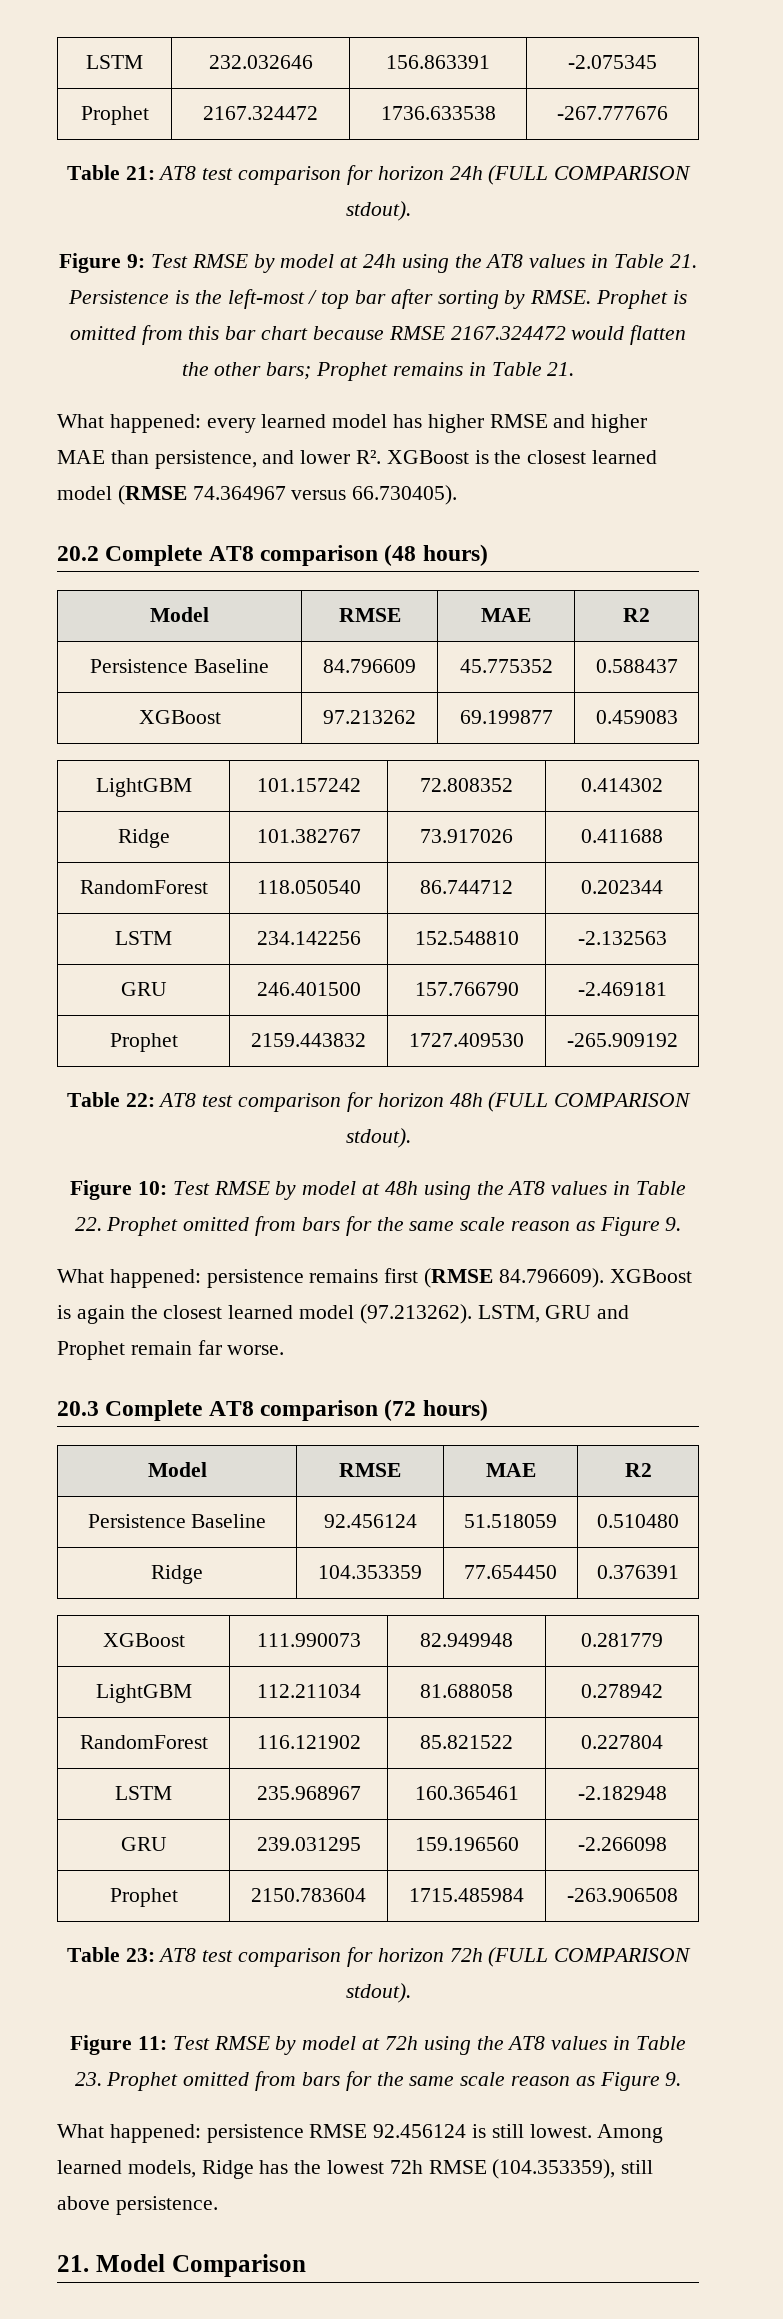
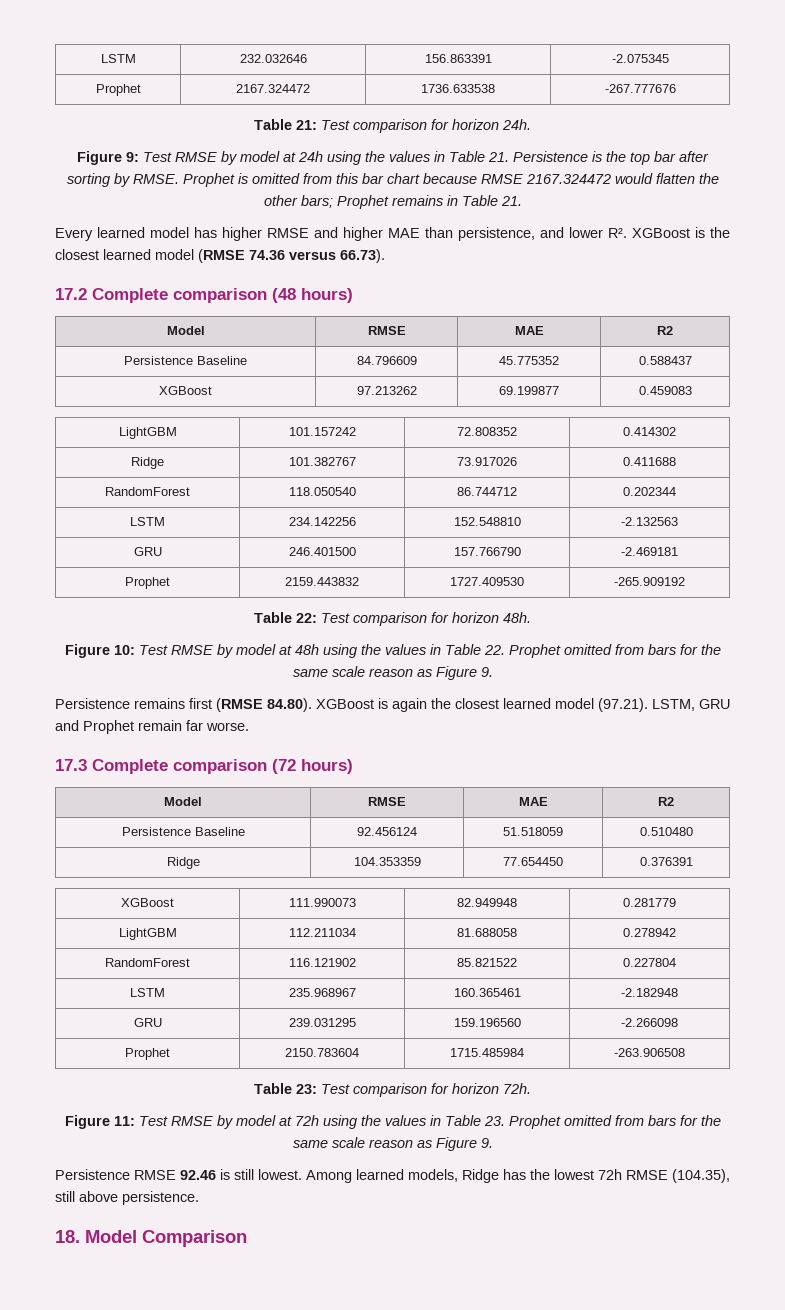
- Table 21: AT8 test comparison for horizon 24h (FULL COMPARISON stdout).
+ Table 21: Test comparison for horizon 24h.
- Figure 9: Test RMSE by model at 24h using the AT8 values in Table 21. Persistence is the left-most / top bar after sorting by RMSE.
+ Figure 9: Test RMSE by model at 24h using the values in Table 21. Persistence is the top bar after sorting by RMSE.
- What happened: every learned model has higher RMSE and higher MAE than persistence, and lower R². XGBoost is the closest learned model (RMSE 74.364967 versus 66.730405).
- 20.2 Complete AT8 comparison (48 hours)
+ Every learned model has higher RMSE and higher MAE than persistence, and lower R². XGBoost is the closest learned model (RMSE 74.36 versus 66.73).
+ 17.2 Complete comparison (48 hours)
- Table 22: AT8 test comparison for horizon 48h (FULL COMPARISON stdout).
+ Table 22: Test comparison for horizon 48h.
- Figure 10: Test RMSE by model at 48h using the AT8 values in Table 22. Prophet omitted from bars for the same scale reason as Figure 9.
+ Figure 10: Test RMSE by model at 48h using the values in Table 22. Prophet omitted from bars for the same scale reason as Figure 9.
- What happened: persistence remains first (RMSE 84.796609). XGBoost is again the closest learned model (97.213262). LSTM, GRU and Prophet remain far worse.
+ Persistence remains first (RMSE 84.80). XGBoost is again the closest learned model (97.21). LSTM, GRU and Prophet remain far worse.
- 20.3 Complete AT8 comparison (72 hours)
+ 17.3 Complete comparison (72 hours)
- Table 23: AT8 test comparison for horizon 72h (FULL COMPARISON stdout).
+ Table 23: Test comparison for horizon 72h.
- Figure 11: Test RMSE by model at 72h using the AT8 values in Table 23. Prophet omitted from bars for the same scale reason as Figure 9.
+ Figure 11: Test RMSE by model at 72h using the values in Table 23. Prophet omitted from bars for the same scale reason as Figure 9.
- What happened: persistence RMSE 92.456124 is still lowest.
+ Persistence RMSE 92.46 is still lowest.
- Among learned models, Ridge has the lowest 72h RMSE (104.353359), still above persistence.
+ Among learned models, Ridge has the lowest 72h RMSE (104.35), still above persistence.
- 21. Model Comparison
+ 18. Model Comparison

